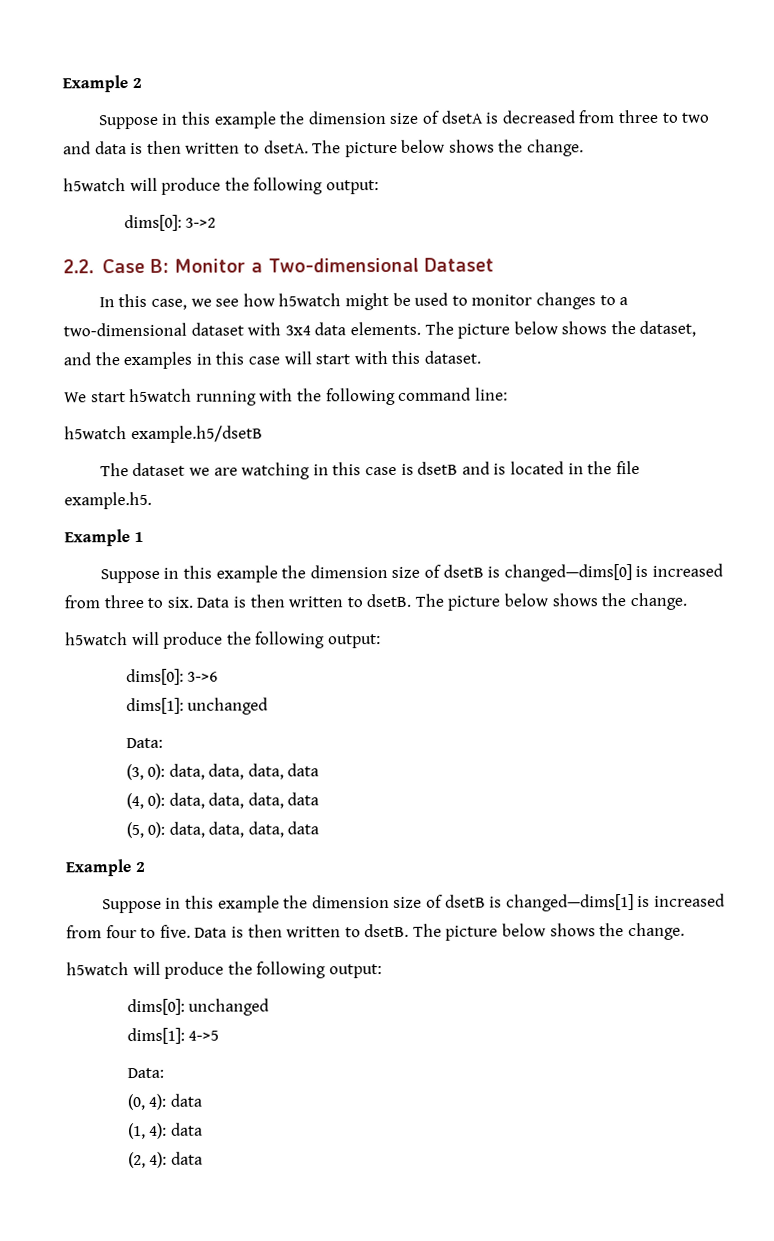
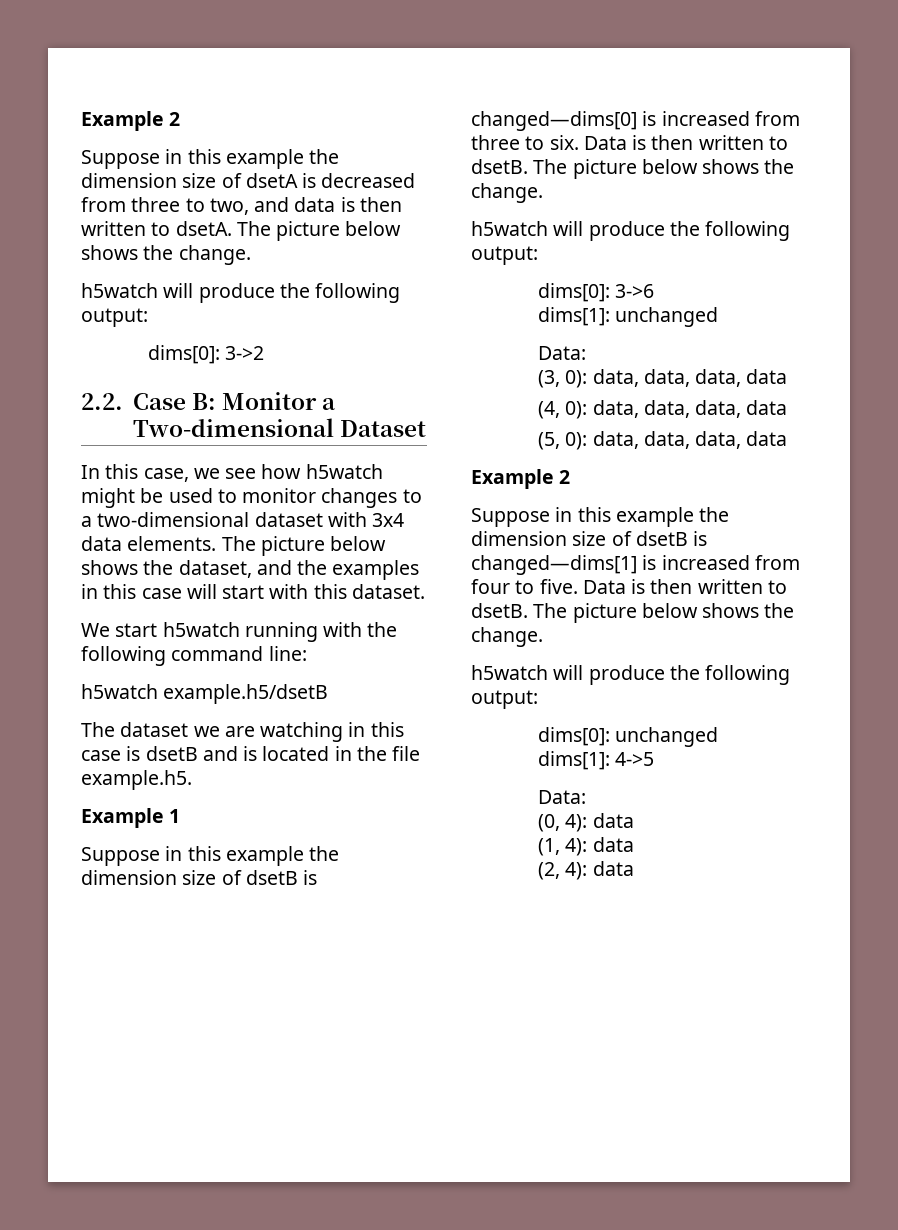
- Suppose in this example the dimension size of dsetA is decreased from three to two and data is then written to dsetA.
+ Suppose in this example the dimension size of dsetA is decreased from three to two, and data is then written to dsetA.

